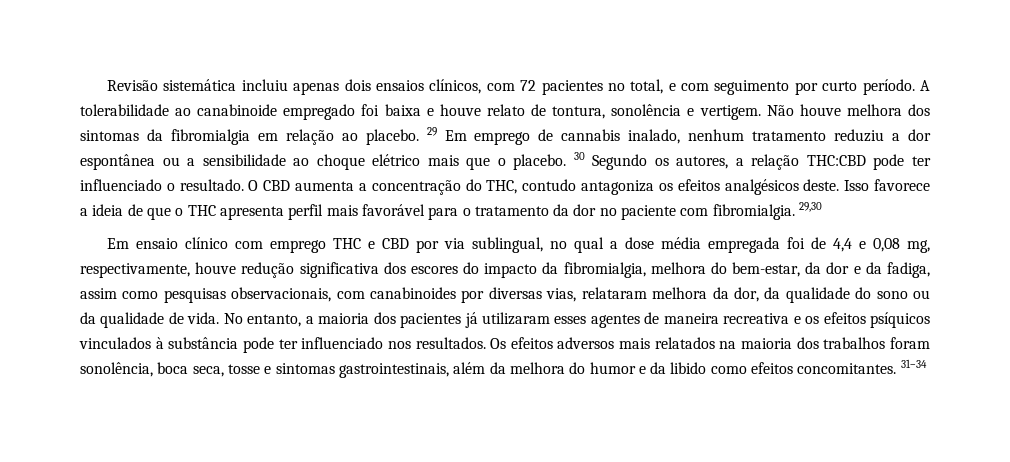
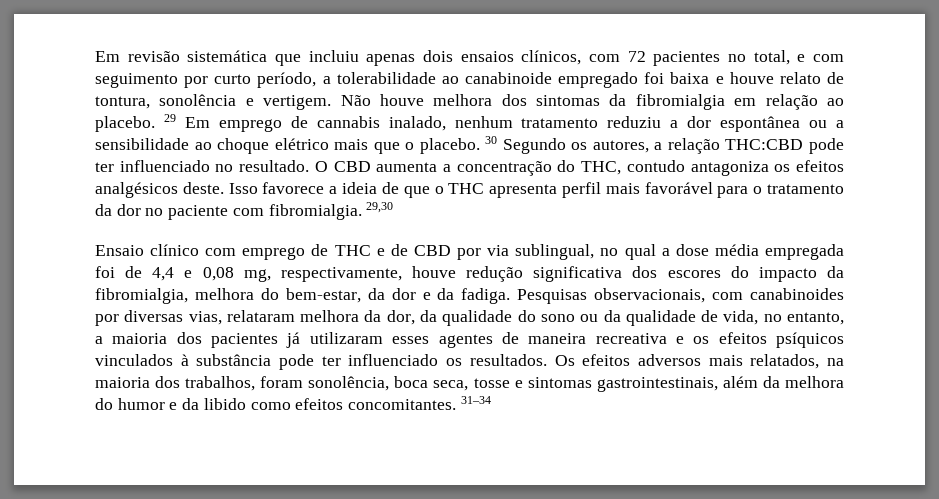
- Revisão sistemática incluiu apenas dois ensaios clínicos, com 72 pacientes no total, e com seguimento por curto período. A tolerabilidade ao canabinoide empregado foi baixa e houve relato de tontura, sonolência e vertigem.
+ Em revisão sistemática que incluiu apenas dois ensaios clínicos, com 72 pacientes no total, e com seguimento por curto período, a tolerabilidade ao canabinoide empregado foi baixa e houve relato de tontura, sonolência e vertigem.
- 30 Segundo os autores, a relação THC:CBD pode ter influenciado o resultado.
+ 30 Segundo os autores, a relação THC:CBD pode ter influenciado no resultado.
- Em ensaio clínico com emprego THC e CBD por via sublingual, no qual a dose média empregada foi de 4,4 e 0,08 mg, respectivamente, houve redução significativa dos escores do impacto da fibromialgia, melhora do bem-estar, da dor e da fadiga, assim como pesquisas observacionais, com canabinoides por diversas vias, relataram melhora da dor, da qualidade do sono ou da qualidade de vida. No entanto, a maioria dos pacientes já utilizaram esses agentes de maneira recreativa e os efeitos psíquicos vinculados à substância pode ter influenciado nos resultados.
+ Ensaio clínico com emprego de THC e de CBD por via sublingual, no qual a dose média empregada foi de 4,4 e 0,08 mg, respectivamente, houve redução significativa dos escores do impacto da fibromialgia, melhora do bem-estar, da dor e da fadiga. Pesquisas observacionais, com canabinoides por diversas vias, relataram melhora da dor, da qualidade do sono ou da qualidade de vida, no entanto, a maioria dos pacientes já utilizaram esses agentes de maneira recreativa e os efeitos psíquicos vinculados à substância pode ter influenciado os resultados.
- Os efeitos adversos mais relatados na maioria dos trabalhos foram sonolência, boca seca, tosse e sintomas gastrointestinais, além da melhora do humor e da libido como efeitos concomitantes.
+ Os efeitos adversos mais relatados, na maioria dos trabalhos, foram sonolência, boca seca, tosse e sintomas gastrointestinais, além da melhora do humor e da libido como efeitos concomitantes.

